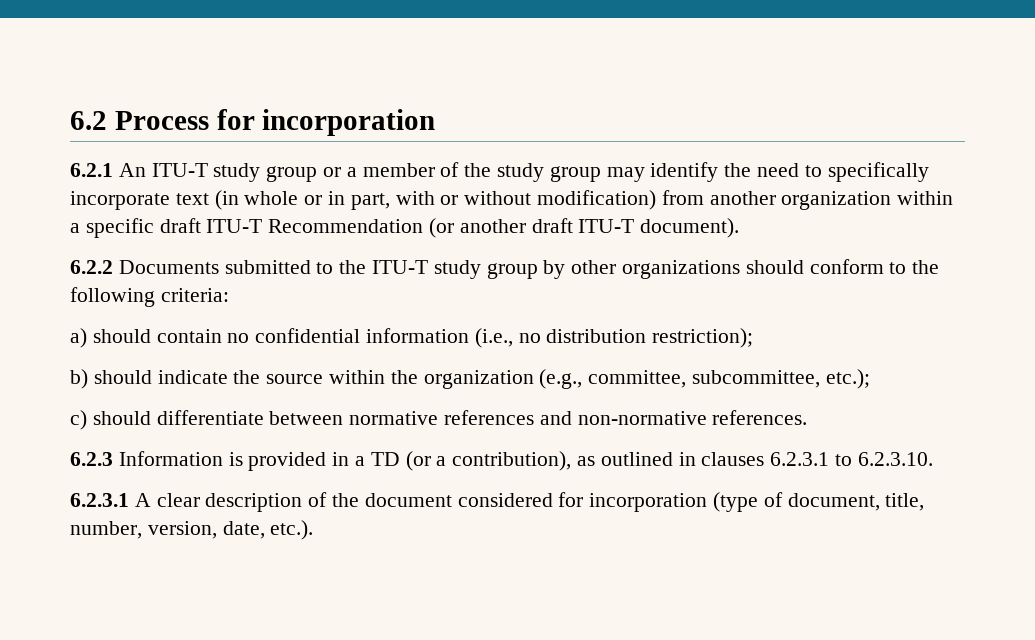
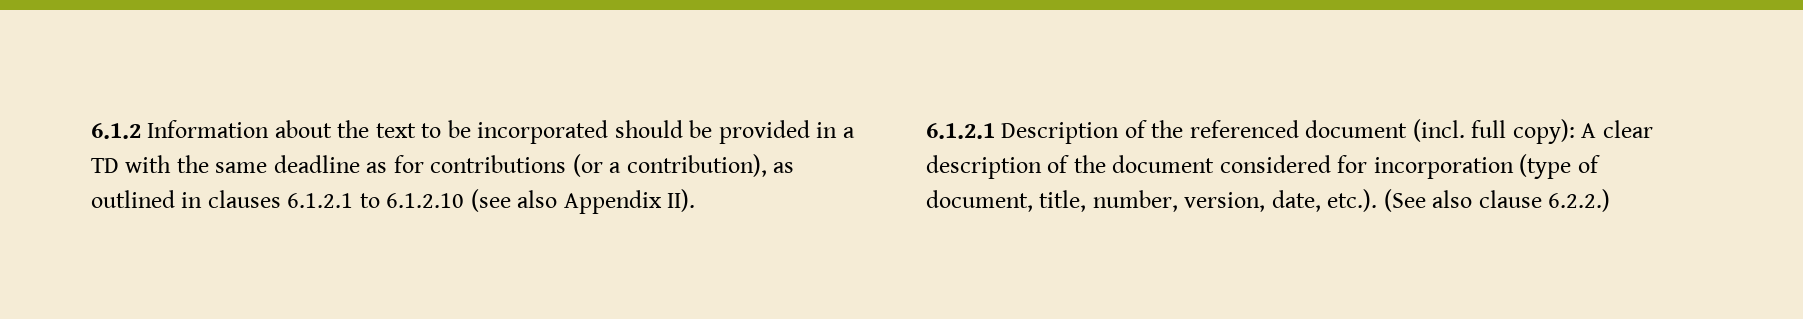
- 6.2 Process for incorporation
- 6.2.1 An ITU-T study group or a member of the study group may identify the need to specifically incorporate text (in whole or in part, with or without modification) from another organization within a specific draft ITU-T Recommendation (or another draft ITU-T document).
- 6.2.2 Documents submitted to the ITU-T study group by other organizations should conform to the following criteria:
- a) should contain no confidential information (i.e., no distribution restriction);
- b) should indicate the source within the organization (e.g., committee, subcommittee, etc.);
- c) should differentiate between normative references and non-normative references.
- 6.2.3 Information is provided in a TD (or a contribution), as outlined in clauses 6.2.3.1 to 6.2.3.10.
- 6.2.3.1 A clear description of the document considered for incorporation (type of document, title, number, version, date, etc.).
+ 6.1.2 Information about the text to be incorporated should be provided in a TD with the same deadline as for contributions (or a contribution), as outlined in clauses 6.1.2.1 to 6.1.2.10 (see also Appendix II).
+ 6.1.2.1 Description of the referenced document (incl. full copy): A clear description of the document considered for incorporation (type of document, title, number, version, date, etc.). (See also clause 6.2.2.)

